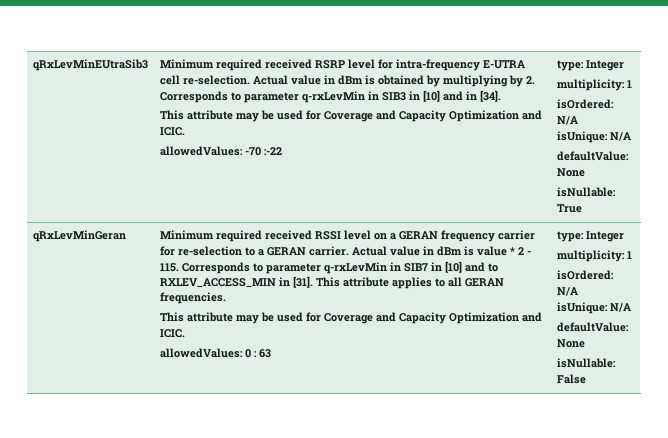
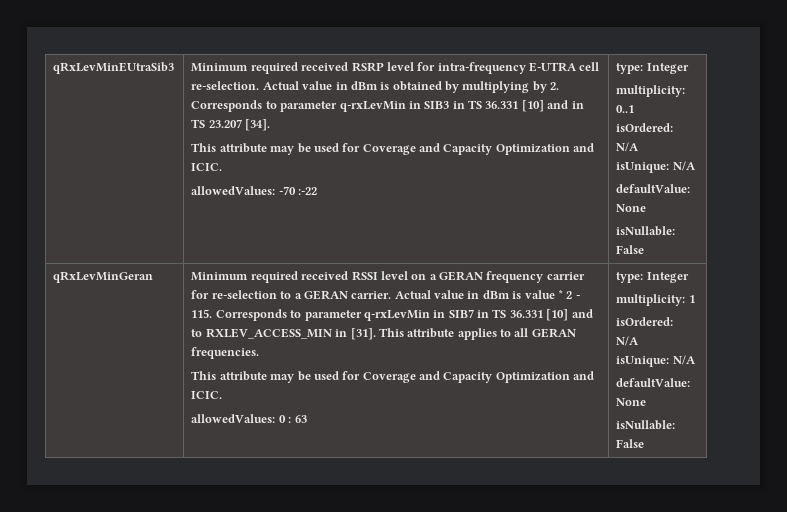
- Actual value in dBm is obtained by multiplying by 2. Corresponds to parameter q-rxLevMin in SIB3 in [10] and in [34].
+ Actual value in dBm is obtained by multiplying by 2. Corresponds to parameter q-rxLevMin in SIB3 in TS 36.331 [10] and in TS 23.207 [34].
  allowedValues: -70 :-22 | type: Integer
- multiplicity: 1
+ multiplicity: 0..1
  isOrdered: N/A
  isUnique: N/A
  defaultValue: None
- isNullable: True
+ isNullable: False
- Actual value in dBm is value * 2 - 115. Corresponds to parameter q-rxLevMin in SIB7 in [10] and to RXLEV_ACCESS_MIN in [31].
+ Actual value in dBm is value * 2 - 115. Corresponds to parameter q-rxLevMin in SIB7 in TS 36.331 [10] and to RXLEV_ACCESS_MIN in [31].

